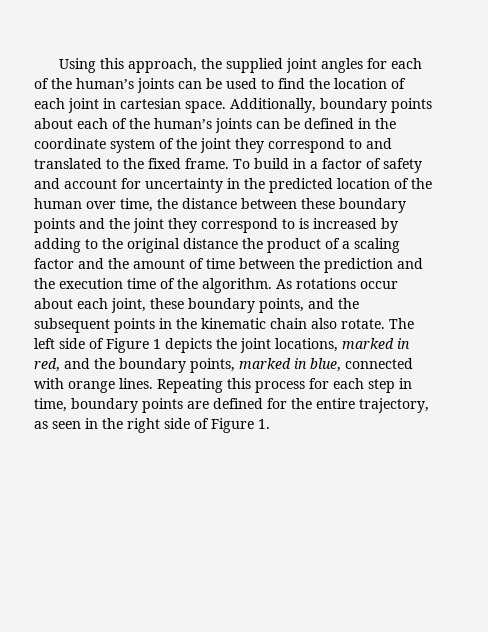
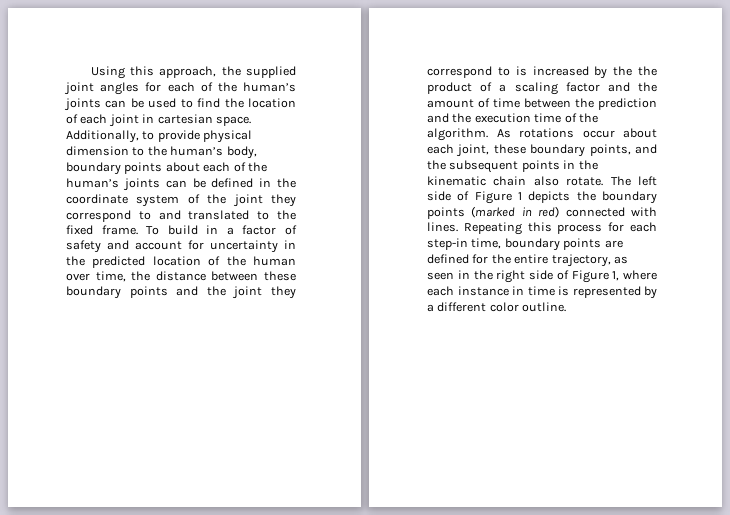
- Additionally, boundary points about each of the human’s joints can be defined in the coordinate system of the joint they correspond to and translated to the fixed frame.
+ Additionally, to provide physical dimension to the human’s body, boundary points about each of the human’s joints can be defined in the coordinate system of the joint they correspond to and translated to the fixed frame.
- To build in a factor of safety and account for uncertainty in the predicted location of the human over time, the distance between these boundary points and the joint they correspond to is increased by adding to the original distance the product of a scaling factor and the amount of time between the prediction and the execution time of the algorithm.
+ To build in a factor of safety and account for uncertainty in the predicted location of the human over time, the distance between these boundary points and the joint they correspond to is increased by the the product of a scaling factor and the amount of time between the prediction and the execution time of the algorithm.
- The left side of Figure 1 depicts the joint locations, marked in red, and the boundary points, marked in blue, connected with orange lines.
+ The left side of Figure 1 depicts the boundary points (marked in red) connected with lines.
- Repeating this process for each step in time, boundary points are defined for the entire trajectory, as seen in the right side of Figure 1.
+ Repeating this process for each step-in time, boundary points are defined for the entire trajectory, as seen in the right side of Figure 1, where each instance in time is represented by a different color outline.

